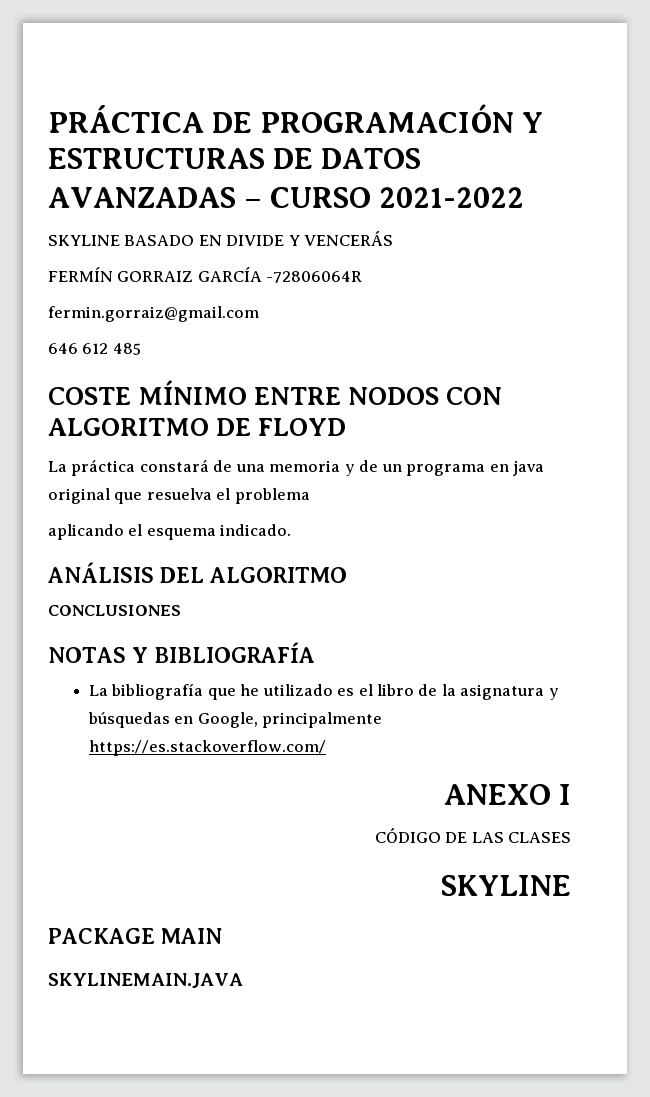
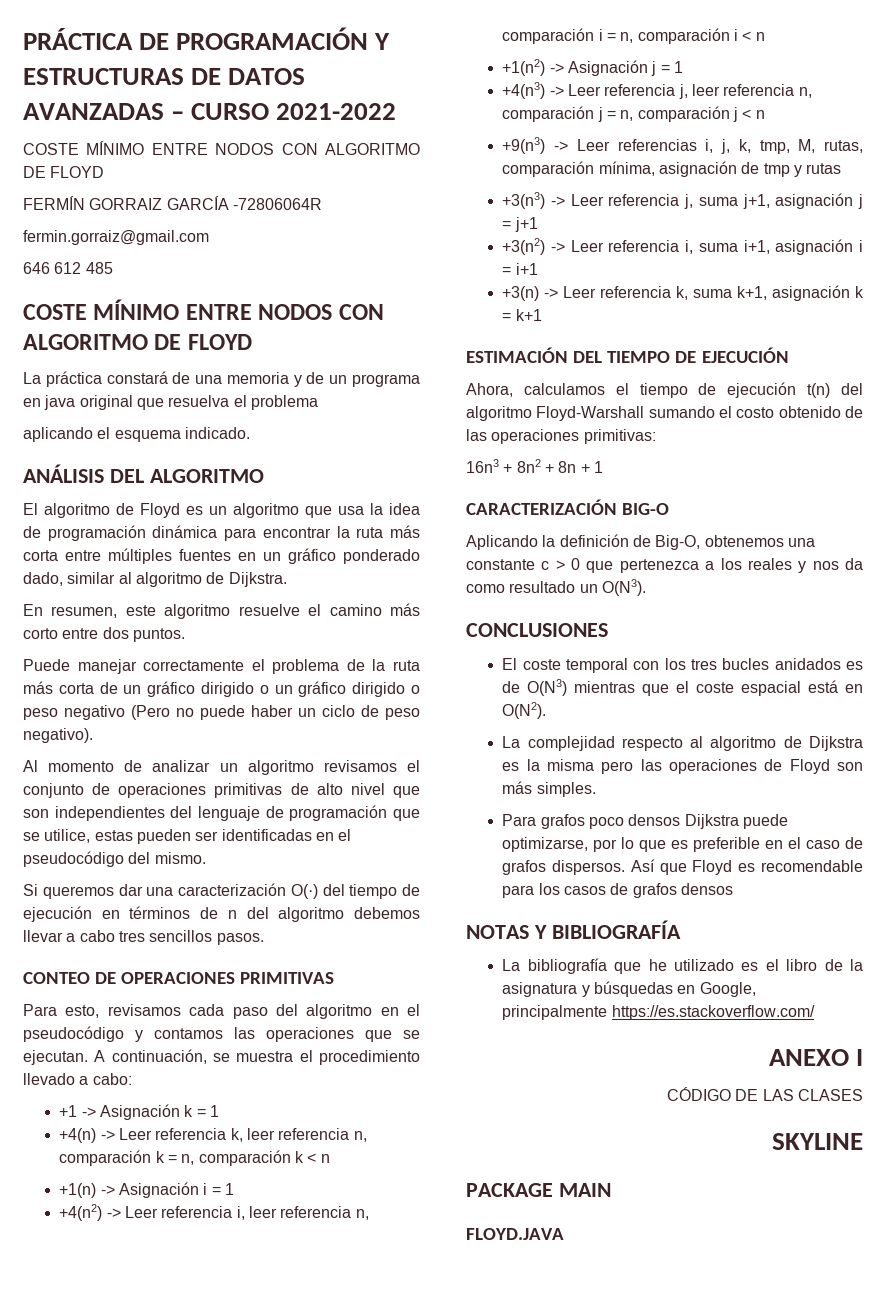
  PRÁCTICA DE PROGRAMACIÓN Y ESTRUCTURAS DE DATOS AVANZADAS – CURSO 2021-2022
- SKYLINE BASADO EN DIVIDE Y VENCERÁS
+ COSTE MÍNIMO ENTRE NODOS CON ALGORITMO DE FLOYD
+ El algoritmo de Floyd es un algoritmo que usa la idea de programación dinámica para encontrar la ruta más corta entre múltiples fuentes en un gráfico ponderado dado, similar al algoritmo de Dijkstra.
+ En resumen, este algoritmo resuelve el camino más corto entre dos puntos.
+ Puede manejar correctamente el problema de la ruta más corta de un gráfico dirigido o un gráfico dirigido o peso negativo (Pero no puede haber un ciclo de peso negativo).
+ Al momento de analizar un algoritmo revisamos el conjunto de operaciones primitivas de alto nivel que son independientes del lenguaje de programación que se utilice, estas pueden ser identificadas en el pseudocódigo del mismo.
+ Si queremos dar una caracterización O(·) del tiempo de ejecución en términos de n del algoritmo debemos llevar a cabo tres sencillos pasos.
+ CONTEO DE OPERACIONES PRIMITIVAS
+ Para esto, revisamos cada paso del algoritmo en el pseudocódigo y contamos las operaciones que se ejecutan. A continuación, se muestra el procedimiento llevado a cabo:
+ +1 -> Asignación k = 1
+ +4(n) -> Leer referencia k, leer referencia n, comparación k = n, comparación k < n
+ +1(n) -> Asignación i = 1
+ +4(n2) -> Leer referencia i, leer referencia n, comparación i = n, comparación i < n
+ +1(n2) -> Asignación j = 1
+ +4(n3) -> Leer referencia j, leer referencia n, comparación j = n, comparación j < n
+ +9(n3) -> Leer referencias i, j, k, tmp, M, rutas, comparación mínima, asignación de tmp y rutas
+ +3(n3) -> Leer referencia j, suma j+1, asignación j = j+1
+ +3(n2) -> Leer referencia i, suma i+1, asignación i = i+1
+ +3(n) -> Leer referencia k, suma k+1, asignación k = k+1
+ ESTIMACIÓN DEL TIEMPO DE EJECUCIÓN
+ Ahora, calculamos el tiempo de ejecución t(n) del algoritmo Floyd-Warshall sumando el costo obtenido de las operaciones primitivas:
+ 16n3 + 8n2 + 8n + 1
+ CARACTERIZACIÓN BIG-O
+ Aplicando la definición de Big-O, obtenemos una constante c > 0 que pertenezca a los reales y nos da como resultado un O(N3).
  CONCLUSIONES
+ El coste temporal con los tres bucles anidados es de O(N3) mientras que el coste espacial está en O(N2).
+ La complejidad respecto al algoritmo de Dijkstra es la misma pero las operaciones de Floyd son más simples.
+ Para grafos poco densos Dijkstra puede optimizarse, por lo que es preferible en el caso de grafos dispersos. Así que Floyd es recomendable para los casos de grafos densos
- SKYLINEMAIN.JAVA
+ FLOYD.JAVA

